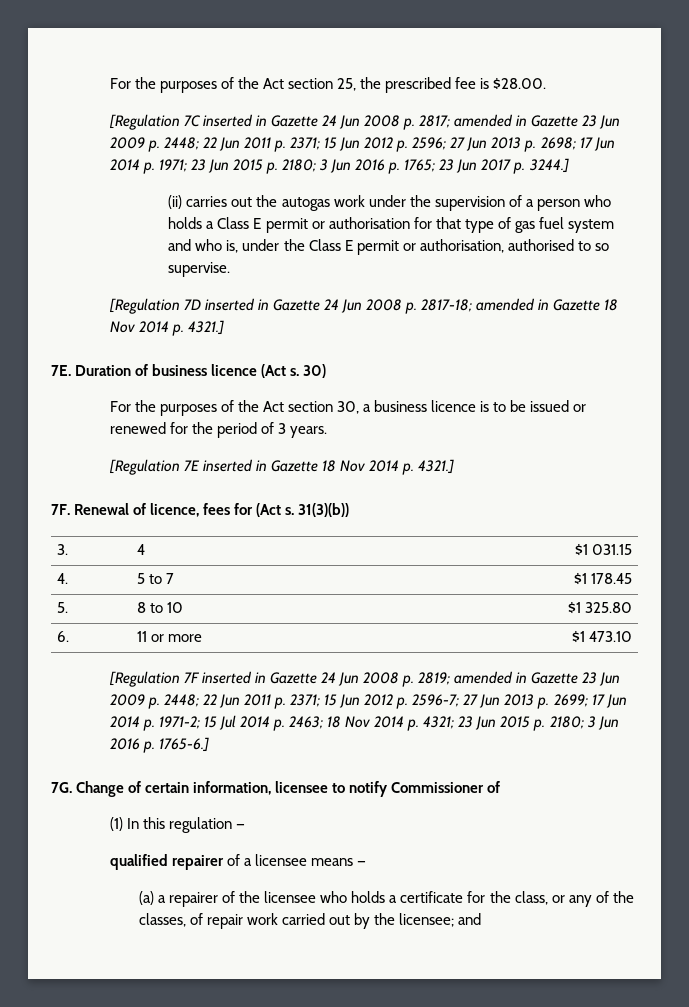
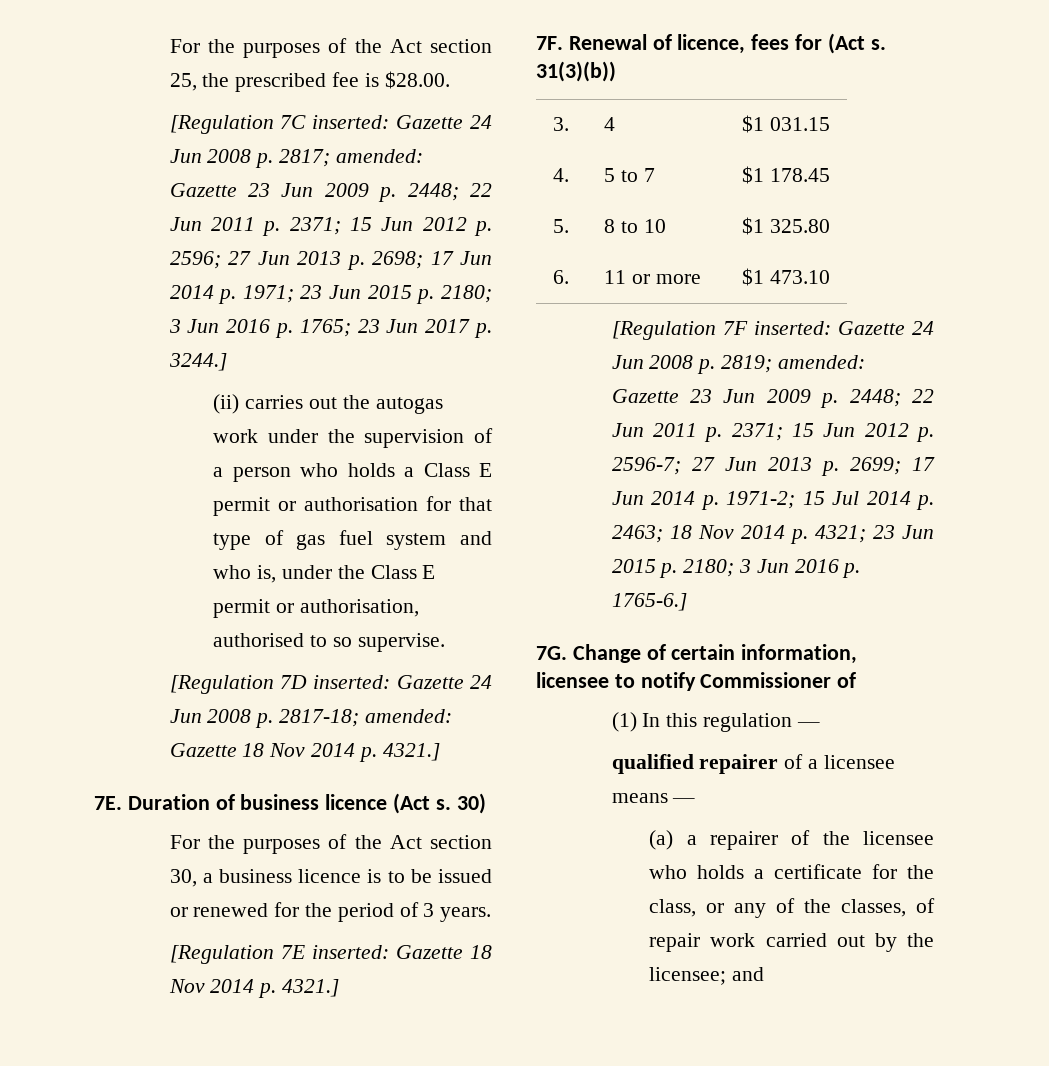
- [Regulation 7C inserted in Gazette 24 Jun 2008 p. 2817; amended in Gazette 23 Jun 2009 p. 2448; 22 Jun 2011 p. 2371; 15 Jun 2012 p. 2596; 27 Jun 2013 p. 2698; 17 Jun 2014 p. 1971; 23 Jun 2015 p. 2180; 3 Jun 2016 p. 1765; 23 Jun 2017 p. 3244.]
+ [Regulation 7C inserted: Gazette 24 Jun 2008 p. 2817; amended: Gazette 23 Jun 2009 p. 2448; 22 Jun 2011 p. 2371; 15 Jun 2012 p. 2596; 27 Jun 2013 p. 2698; 17 Jun 2014 p. 1971; 23 Jun 2015 p. 2180; 3 Jun 2016 p. 1765; 23 Jun 2017 p. 3244.]
- [Regulation 7D inserted in Gazette 24 Jun 2008 p. 2817-18; amended in Gazette 18 Nov 2014 p. 4321.]
+ [Regulation 7D inserted: Gazette 24 Jun 2008 p. 2817-18; amended: Gazette 18 Nov 2014 p. 4321.]
- [Regulation 7E inserted in Gazette 18 Nov 2014 p. 4321.]
+ [Regulation 7E inserted: Gazette 18 Nov 2014 p. 4321.]
- [Regulation 7F inserted in Gazette 24 Jun 2008 p. 2819; amended in Gazette 23 Jun 2009 p. 2448; 22 Jun 2011 p. 2371; 15 Jun 2012 p. 2596-7; 27 Jun 2013 p. 2699; 17 Jun 2014 p. 1971-2; 15 Jul 2014 p. 2463; 18 Nov 2014 p. 4321; 23 Jun 2015 p. 2180; 3 Jun 2016 p. 1765-6.]
+ [Regulation 7F inserted: Gazette 24 Jun 2008 p. 2819; amended: Gazette 23 Jun 2009 p. 2448; 22 Jun 2011 p. 2371; 15 Jun 2012 p. 2596-7; 27 Jun 2013 p. 2699; 17 Jun 2014 p. 1971-2; 15 Jul 2014 p. 2463; 18 Nov 2014 p. 4321; 23 Jun 2015 p. 2180; 3 Jun 2016 p. 1765-6.]

